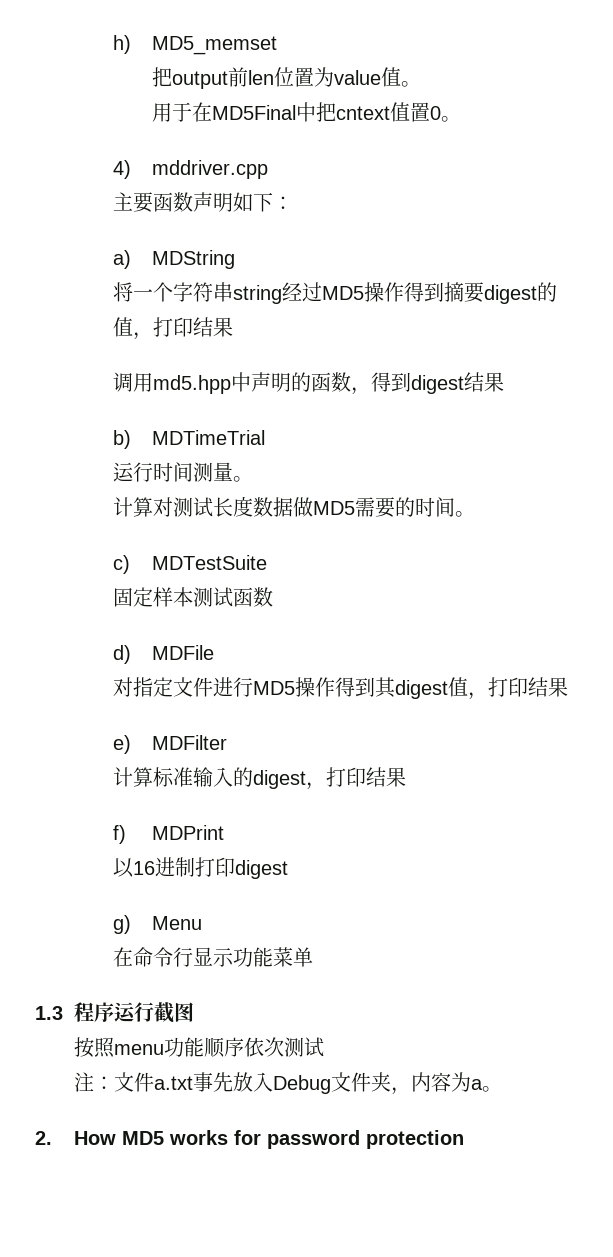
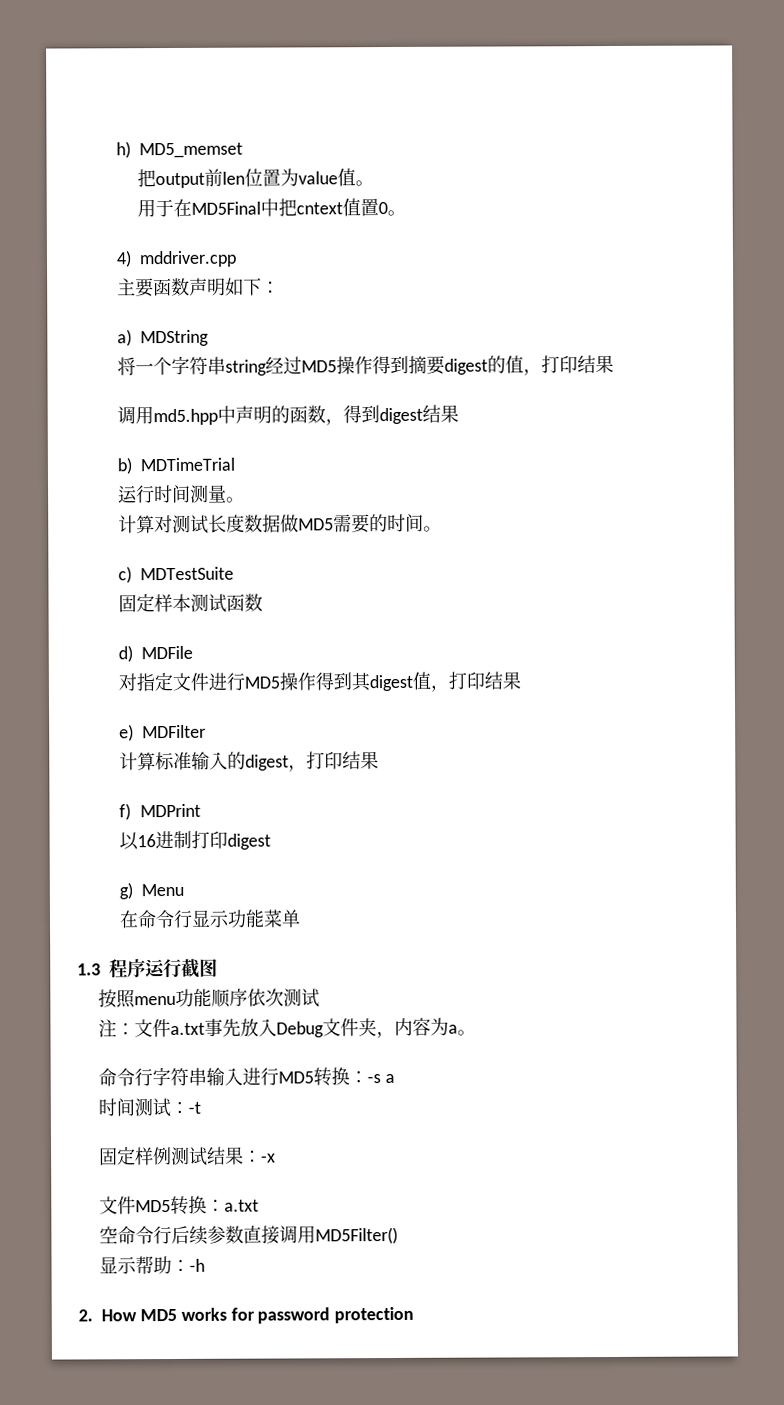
+ 命令行字符串输入进行MD5转换：-s a
+ 时间测试：-t
+ 固定样例测试结果：-x
+ 文件MD5转换：a.txt
+ 空命令行后续参数直接调用MD5Filter()
+ 显示帮助：-h

